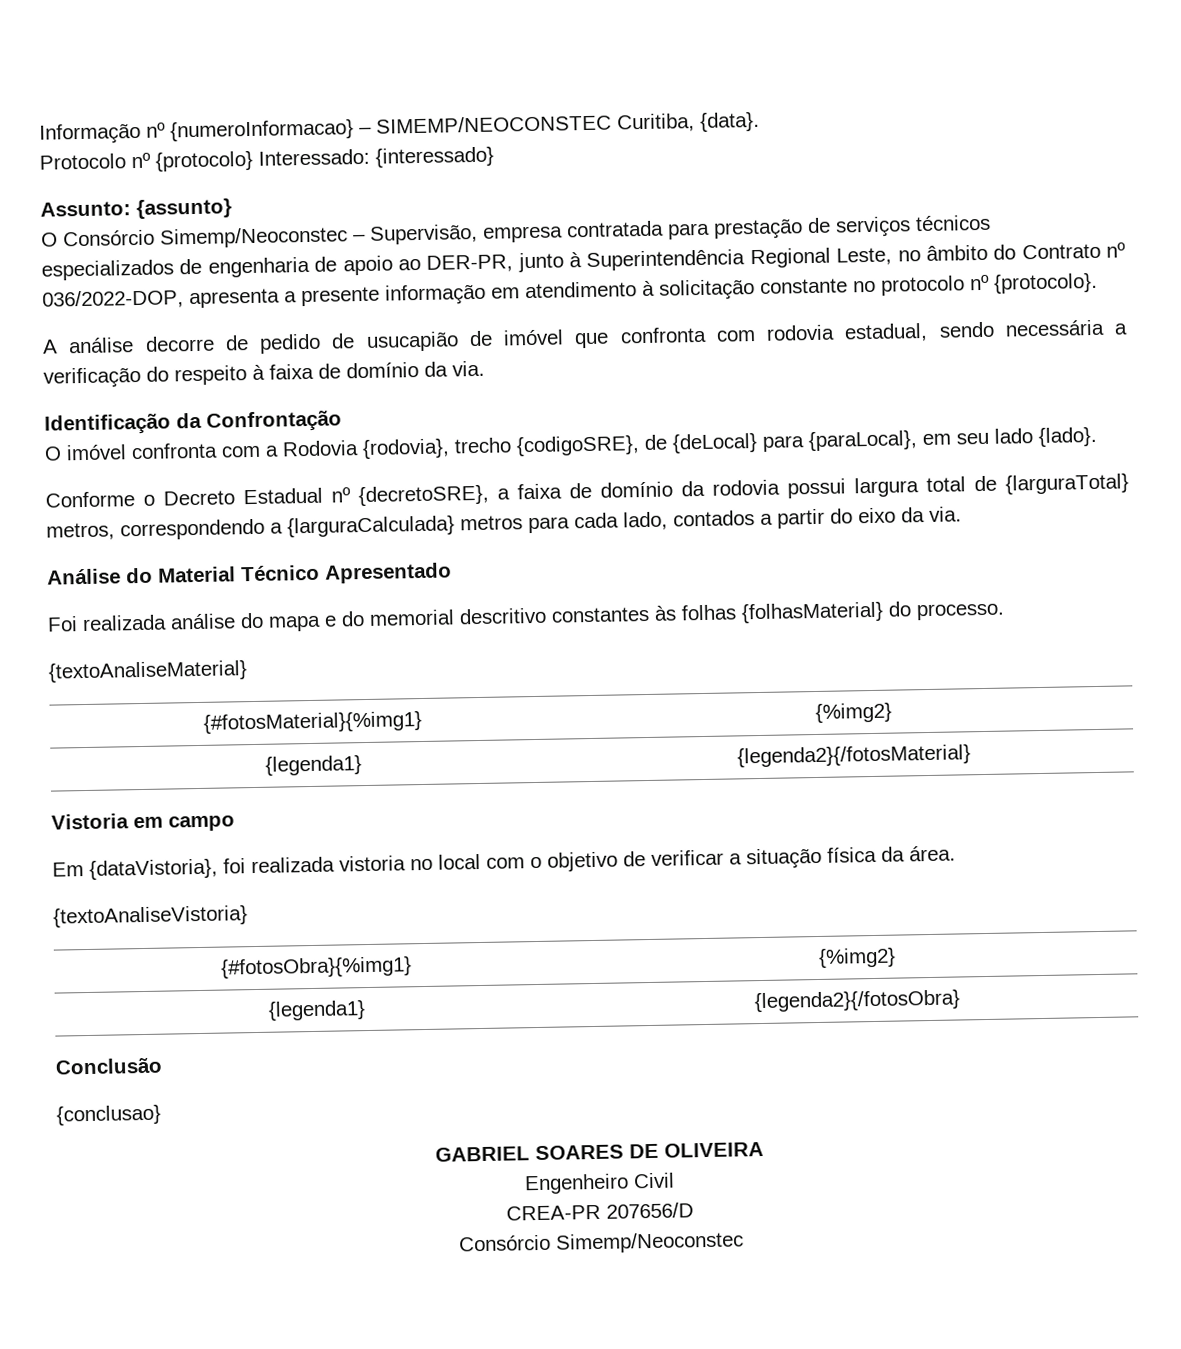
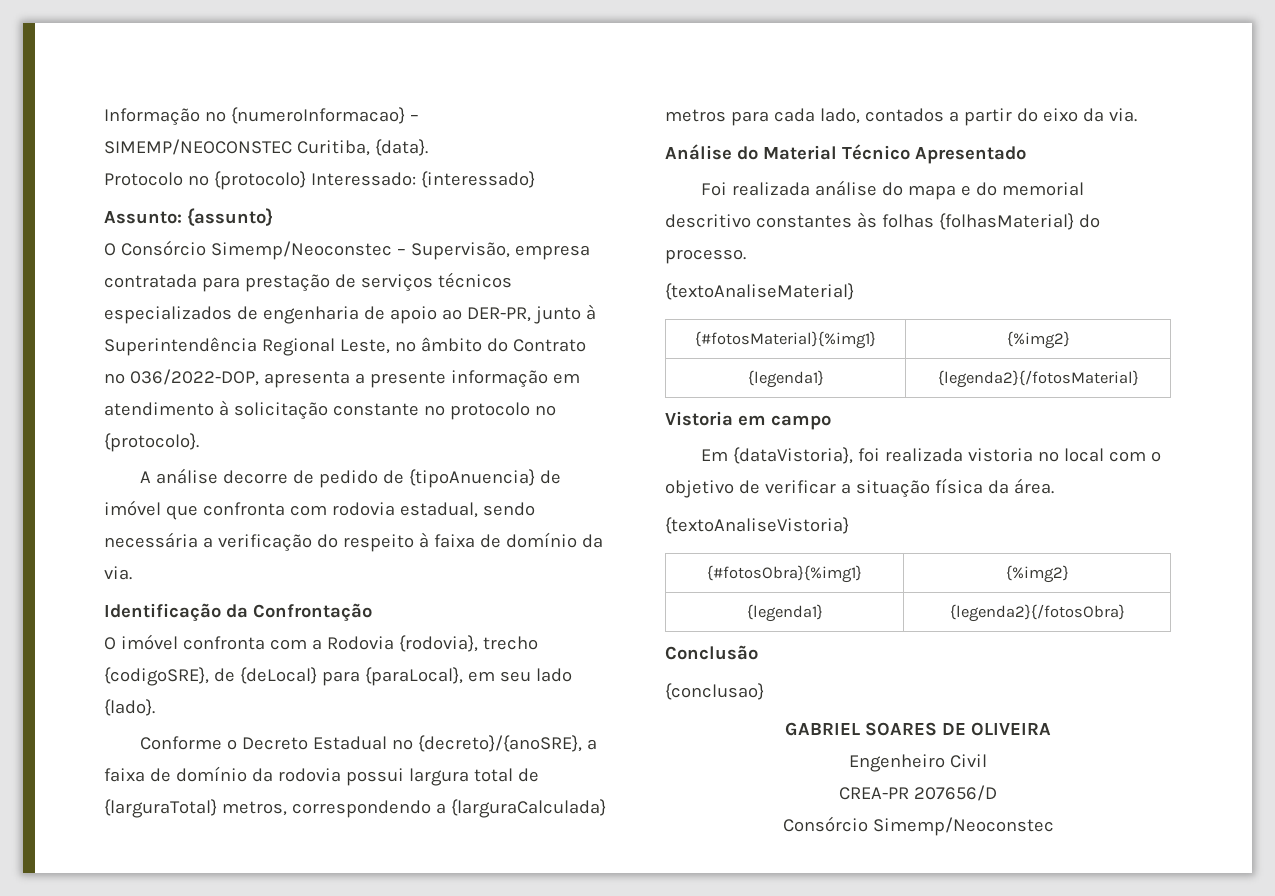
- A análise decorre de pedido de usucapião de imóvel que confronta com rodovia estadual, sendo necessária a verificação do respeito à faixa de domínio da via.
+ A análise decorre de pedido de {tipoAnuencia} de imóvel que confronta com rodovia estadual, sendo necessária a verificação do respeito à faixa de domínio da via.
- Conforme o Decreto Estadual nº {decretoSRE}, a faixa de domínio da rodovia possui largura total de {larguraTotal} metros, correspondendo a {larguraCalculada} metros para cada lado, contados a partir do eixo da via.
+ Conforme o Decreto Estadual nº {decreto}/{anoSRE}, a faixa de domínio da rodovia possui largura total de {larguraTotal} metros, correspondendo a {larguraCalculada} metros para cada lado, contados a partir do eixo da via.

